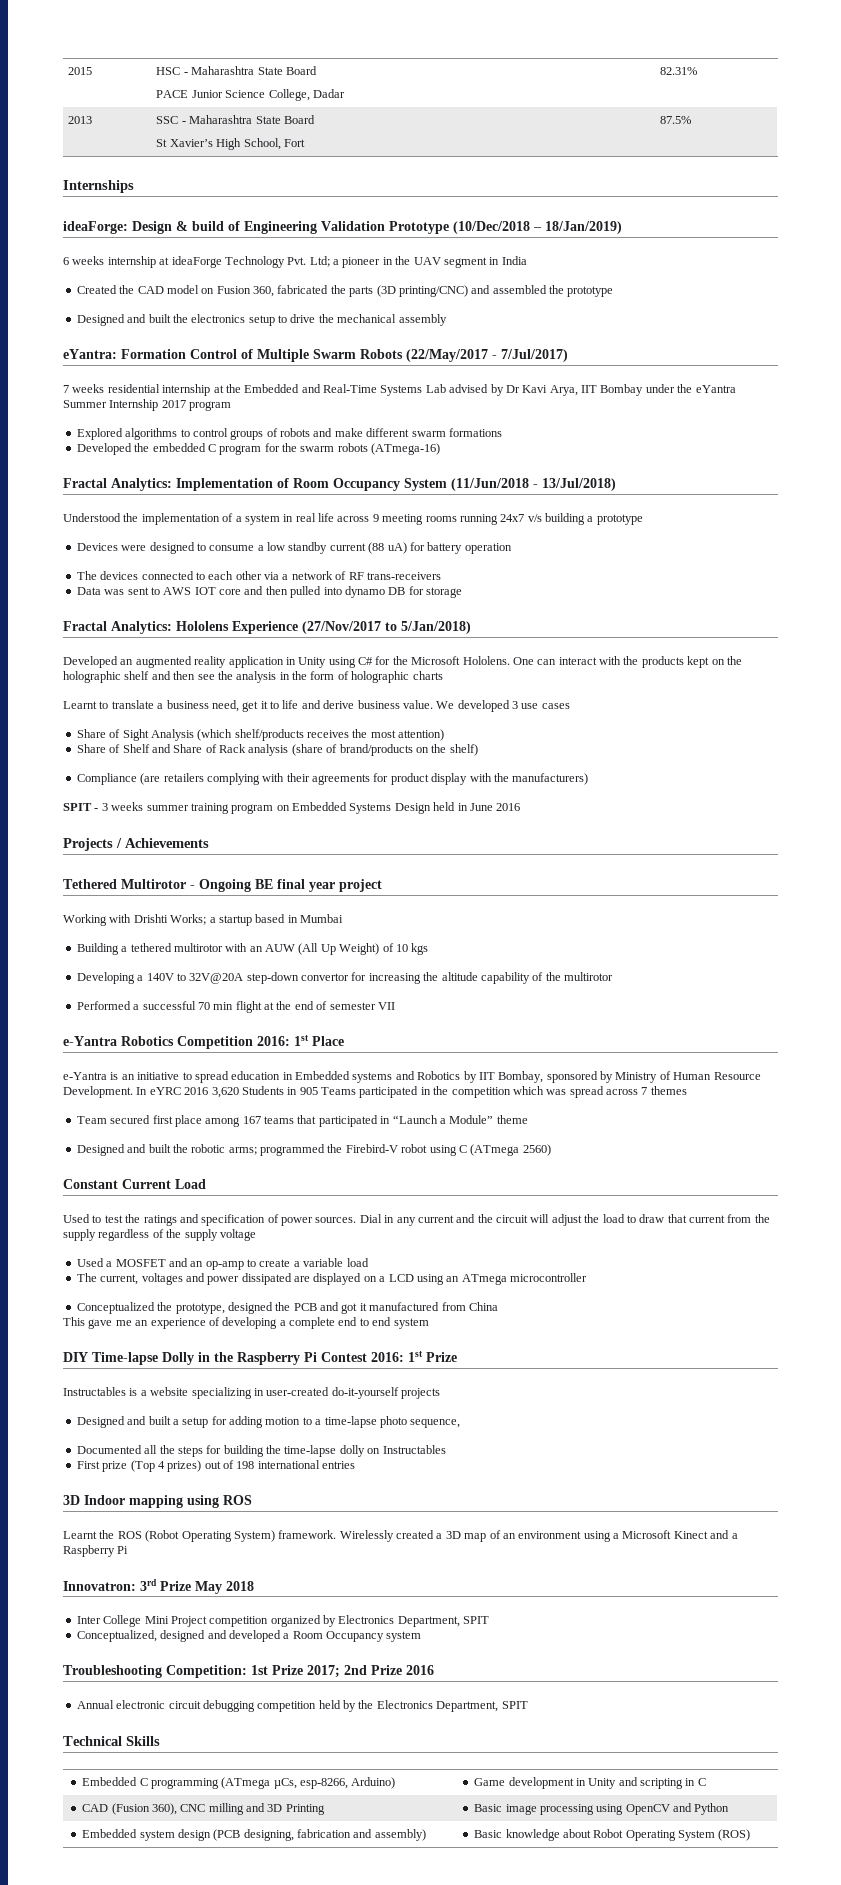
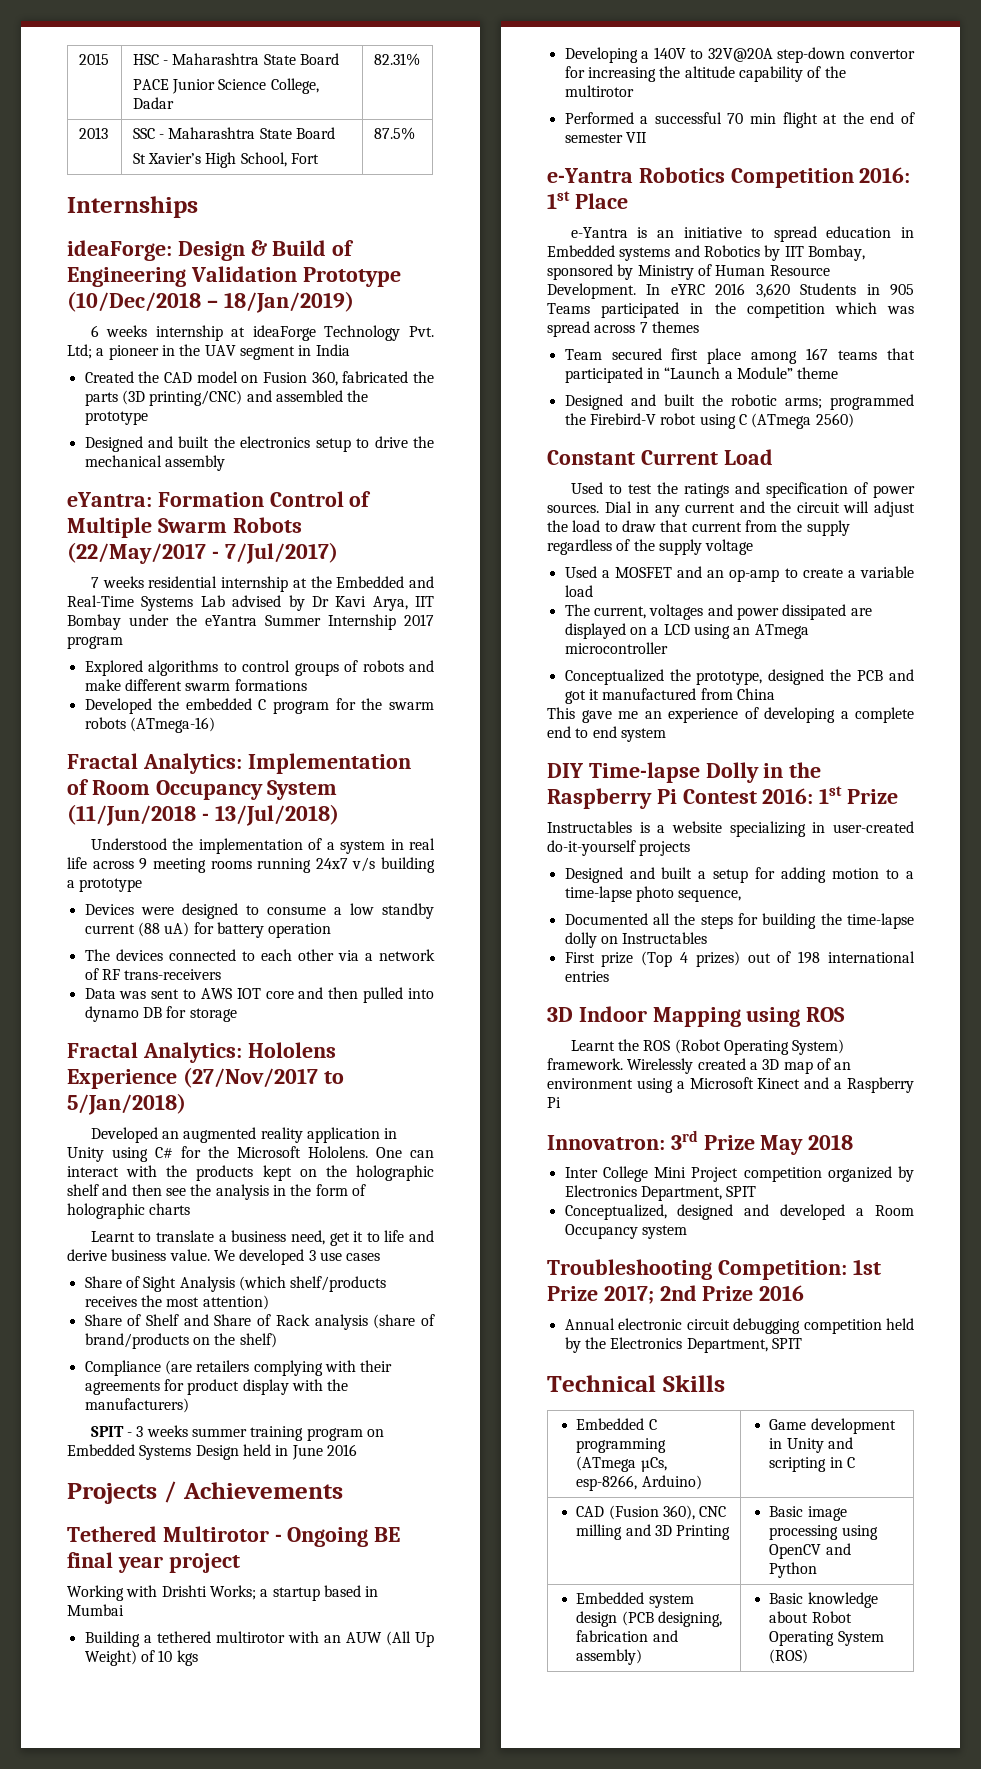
- ideaForge: Design & build of Engineering Validation Prototype (10/Dec/2018 – 18/Jan/2019)
+ ideaForge: Design & Build of Engineering Validation Prototype (10/Dec/2018 – 18/Jan/2019)
- 3D Indoor mapping using ROS
+ 3D Indoor Mapping using ROS

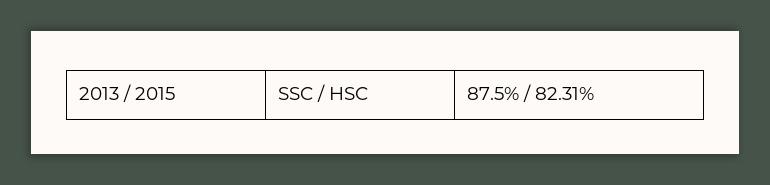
- 2015 | HSC - Maharashtra State Board
- PACE Junior Science College, Dadar | 82.31%
- 2013 | SSC - Maharashtra State Board
- St Xavier’s High School, Fort | 87.5%
- Internships
- ideaForge: Design & Build of Engineering Validation Prototype (10/Dec/2018 – 18/Jan/2019)
- 6 weeks internship at ideaForge Technology Pvt. Ltd; a pioneer in the UAV segment in India
- Created the CAD model on Fusion 360, fabricated the parts (3D printing/CNC) and assembled the prototype
- Designed and built the electronics setup to drive the mechanical assembly
- eYantra: Formation Control of Multiple Swarm Robots (22/May/2017 - 7/Jul/2017)
- 7 weeks residential internship at the Embedded and Real-Time Systems Lab advised by Dr Kavi Arya, IIT Bombay under the eYantra Summer Internship 2017 program
- Explored algorithms to control groups of robots and make different swarm formations
- Developed the embedded C program for the swarm robots (ATmega-16)
- Fractal Analytics: Implementation of Room Occupancy System (11/Jun/2018 - 13/Jul/2018)
- Understood the implementation of a system in real life across 9 meeting rooms running 24x7 v/s building a prototype
- Devices were designed to consume a low standby current (88 uA) for battery operation
- The devices connected to each other via a network of RF trans-receivers
- Data was sent to AWS IOT core and then pulled into dynamo DB for storage
- Fractal Analytics: Hololens Experience (27/Nov/2017 to 5/Jan/2018)
- Developed an augmented reality application in Unity using C# for the Microsoft Hololens. One can interact with the products kept on the holographic shelf and then see the analysis in the form of holographic charts
- Learnt to translate a business need, get it to life and derive business value. We developed 3 use cases
- Share of Sight Analysis (which shelf/products receives the most attention)
- Share of Shelf and Share of Rack analysis (share of brand/products on the shelf)
- Compliance (are retailers complying with their agreements for product display with the manufacturers)
- SPIT - 3 weeks summer training program on Embedded Systems Design held in June 2016
- Projects / Achievements
- Tethered Multirotor - Ongoing BE final year project
- Working with Drishti Works; a startup based in Mumbai
- Building a tethered multirotor with an AUW (All Up Weight) of 10 kgs
- Developing a 140V to 32V@20A step-down convertor for increasing the altitude capability of the multirotor
- Performed a successful 70 min flight at the end of semester VII
- e-Yantra Robotics Competition 2016: 1st Place
- e-Yantra is an initiative to spread education in Embedded systems and Robotics by IIT Bombay, sponsored by Ministry of Human Resource Development. In eYRC 2016 3,620 Students in 905 Teams participated in the competition which was spread across 7 themes
- Team secured first place among 167 teams that participated in “Launch a Module” theme
- Designed and built the robotic arms; programmed the Firebird-V robot using C (ATmega 2560)
- Constant Current Load
- Used to test the ratings and specification of power sources. Dial in any current and the circuit will adjust the load to draw that current from the supply regardless of the supply voltage
- Used a MOSFET and an op-amp to create a variable load
- The current, voltages and power dissipated are displayed on a LCD using an ATmega microcontroller
- Conceptualized the prototype, designed the PCB and got it manufactured from China
- This gave me an experience of developing a complete end to end system
- DIY Time-lapse Dolly in the Raspberry Pi Contest 2016: 1st Prize
- Instructables is a website specializing in user-created do-it-yourself projects
- Designed and built a setup for adding motion to a time-lapse photo sequence,
- Documented all the steps for building the time-lapse dolly on Instructables
- First prize (Top 4 prizes) out of 198 international entries
- 3D Indoor Mapping using ROS
- Learnt the ROS (Robot Operating System) framework. Wirelessly created a 3D map of an environment using a Microsoft Kinect and a Raspberry Pi
- Innovatron: 3rd Prize May 2018
- Inter College Mini Project competition organized by Electronics Department, SPIT
- Conceptualized, designed and developed a Room Occupancy system
- Troubleshooting Competition: 1st Prize 2017; 2nd Prize 2016
- Annual electronic circuit debugging competition held by the Electronics Department, SPIT
- Technical Skills
- Embedded C programming (ATmega µCs, esp-8266, Arduino) | Game development in Unity and scripting in C
- CAD (Fusion 360), CNC milling and 3D Printing | Basic image processing using OpenCV and Python
- Embedded system design (PCB designing, fabrication and assembly) | Basic knowledge about Robot Operating System (ROS)
+ 2013 / 2015 | SSC / HSC | 87.5% / 82.31%

